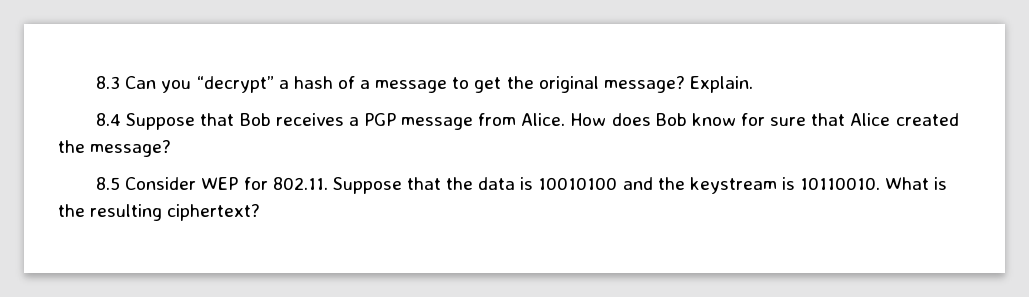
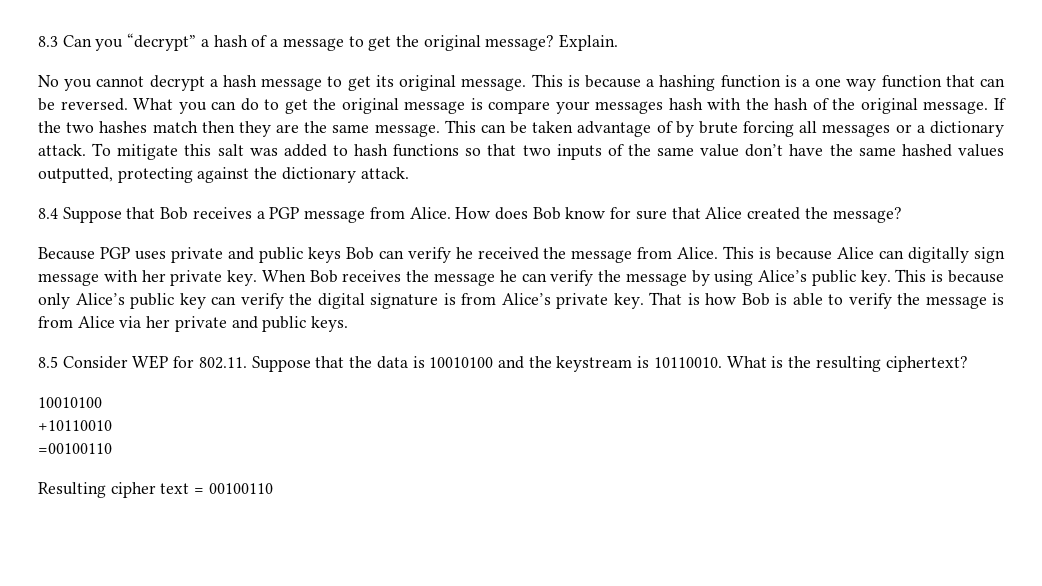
+ No you cannot decrypt a hash message to get its original message. This is because a hashing function is a one way function that can be reversed. What you can do to get the original message is compare your messages hash with the hash of the original message. If the two hashes match then they are the same message. This can be taken advantage of by brute forcing all messages or a dictionary attack. To mitigate this salt was added to hash functions so that two inputs of the same value don’t have the same hashed values outputted, protecting against the dictionary attack.
+ Because PGP uses private and public keys Bob can verify he received the message from Alice. This is because Alice can digitally sign message with her private key. When Bob receives the message he can verify the message by using Alice’s public key. This is because only Alice’s public key can verify the digital signature is from Alice’s private key. That is how Bob is able to verify the message is from Alice via her private and public keys.
  What is the resulting ciphertext?
+ 10010100
+ +10110010
+ =00100110
+ Resulting cipher text = 00100110

